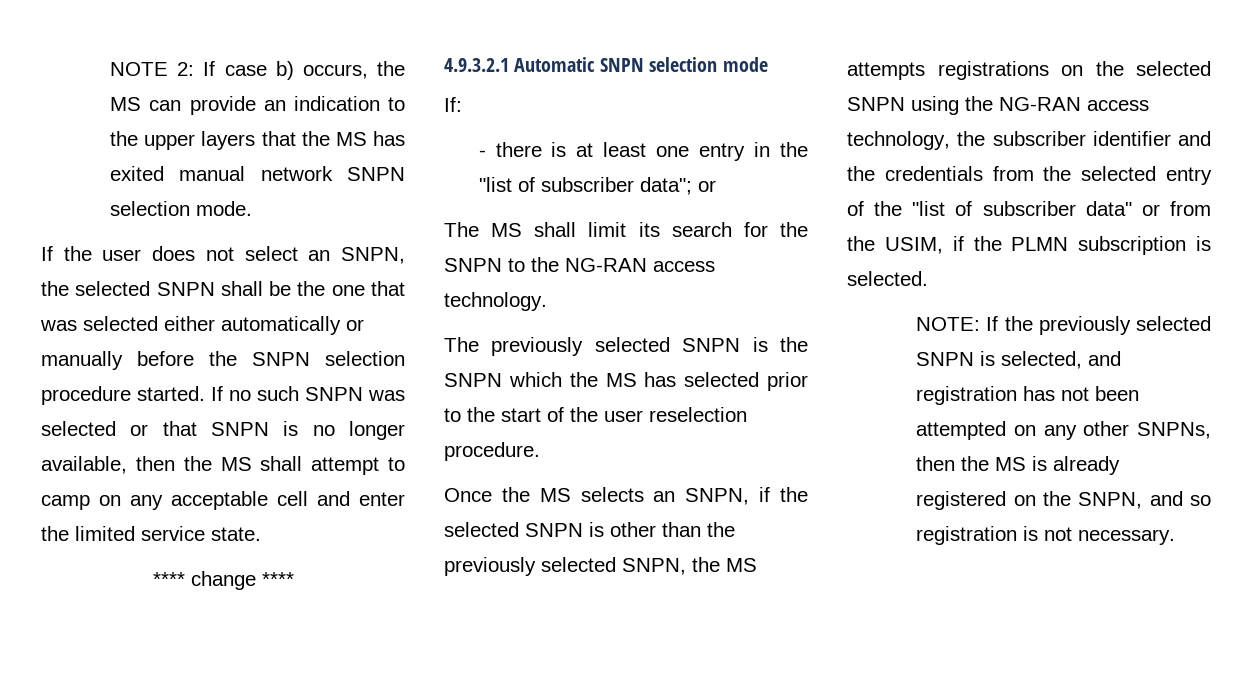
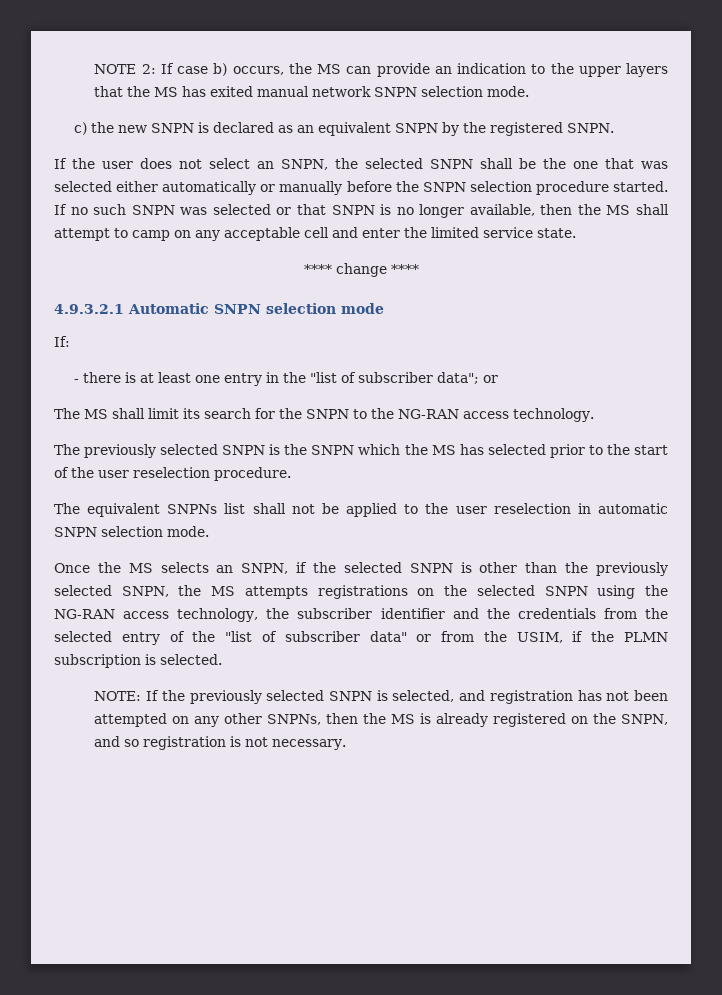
+ c) the new SNPN is declared as an equivalent SNPN by the registered SNPN.
+ The equivalent SNPNs list shall not be applied to the user reselection in automatic SNPN selection mode.

